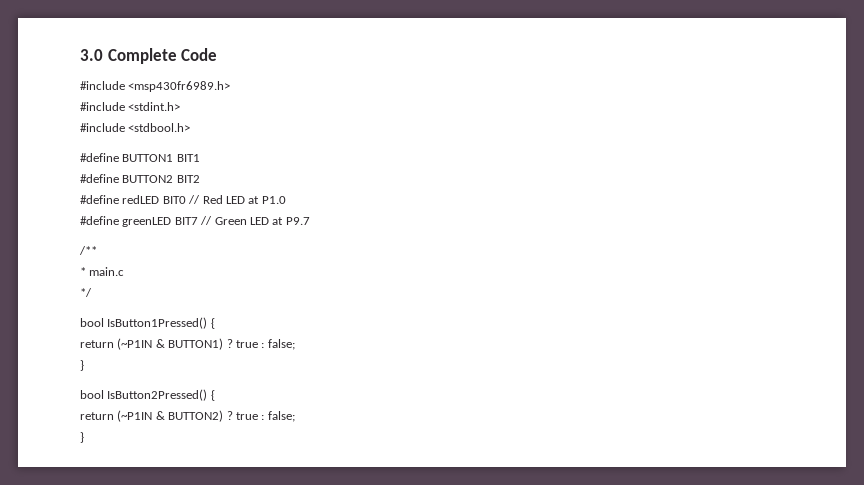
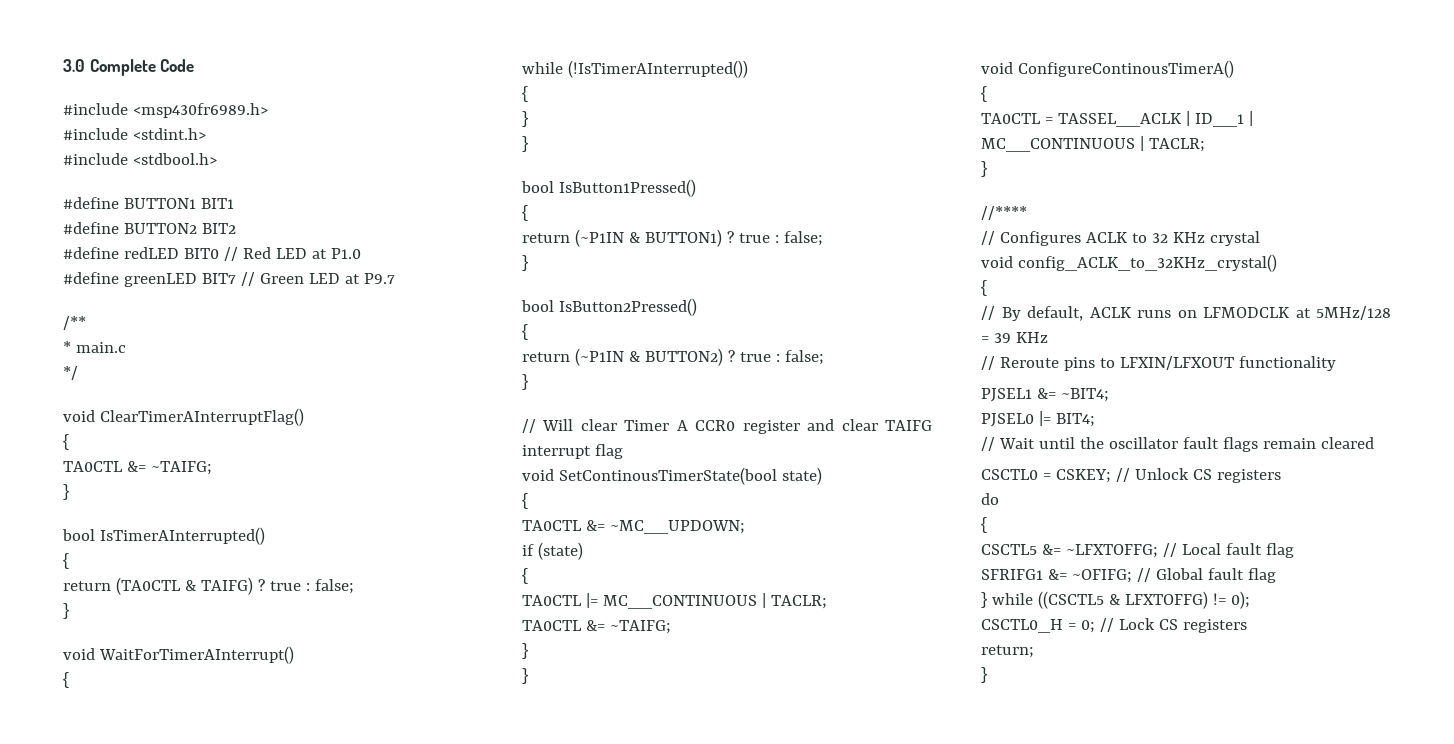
+ void ClearTimerAInterruptFlag()
+ {
+ TA0CTL &= ~TAIFG;
+ }
+ bool IsTimerAInterrupted()
+ {
+ return (TA0CTL & TAIFG) ? true : false;
+ }
+ void WaitForTimerAInterrupt()
+ {
+ while (!IsTimerAInterrupted())
+ {
+ }
+ }
- bool IsButton1Pressed() {
+ bool IsButton1Pressed()
+ {
- bool IsButton2Pressed() {
+ bool IsButton2Pressed()
+ {
+ // Will clear Timer A CCR0 register and clear TAIFG interrupt flag
+ void SetContinousTimerState(bool state)
+ {
+ TA0CTL &= ~MC__UPDOWN;
+ if (state)
+ {
+ TA0CTL |= MC__CONTINUOUS | TACLR;
+ TA0CTL &= ~TAIFG;
+ }
+ }
+ void ConfigureContinousTimerA()
+ {
+ TA0CTL = TASSEL__ACLK | ID__1 | MC__CONTINUOUS | TACLR;
+ }
+ //****
+ // Configures ACLK to 32 KHz crystal
+ void config_ACLK_to_32KHz_crystal()
+ {
+ // By default, ACLK runs on LFMODCLK at 5MHz/128 = 39 KHz
+ // Reroute pins to LFXIN/LFXOUT functionality
+ PJSEL1 &= ~BIT4;
+ PJSEL0 |= BIT4;
+ // Wait until the oscillator fault flags remain cleared
+ CSCTL0 = CSKEY; // Unlock CS registers
+ do
+ {
+ CSCTL5 &= ~LFXTOFFG; // Local fault flag
+ SFRIFG1 &= ~OFIFG; // Global fault flag
+ } while ((CSCTL5 & LFXTOFFG) != 0);
+ CSCTL0_H = 0; // Lock CS registers
+ return;
+ }

